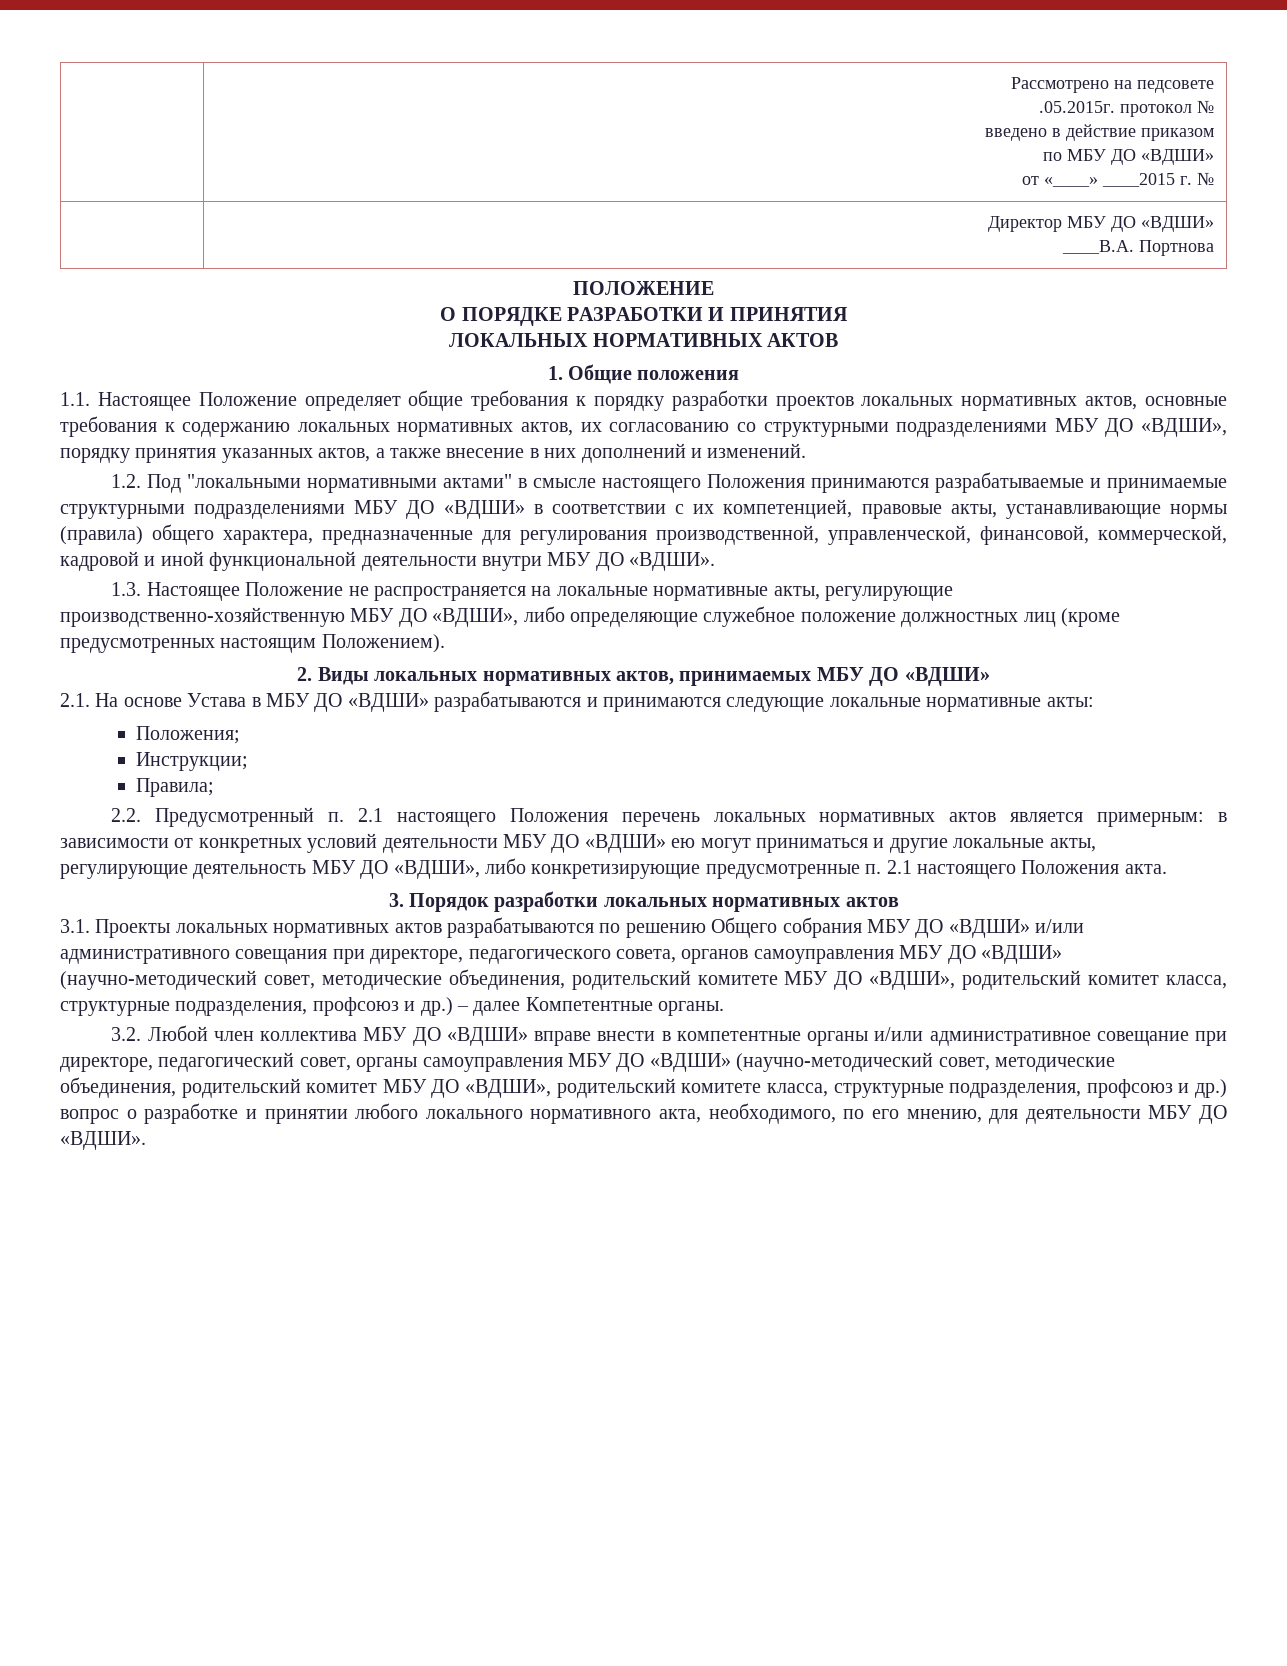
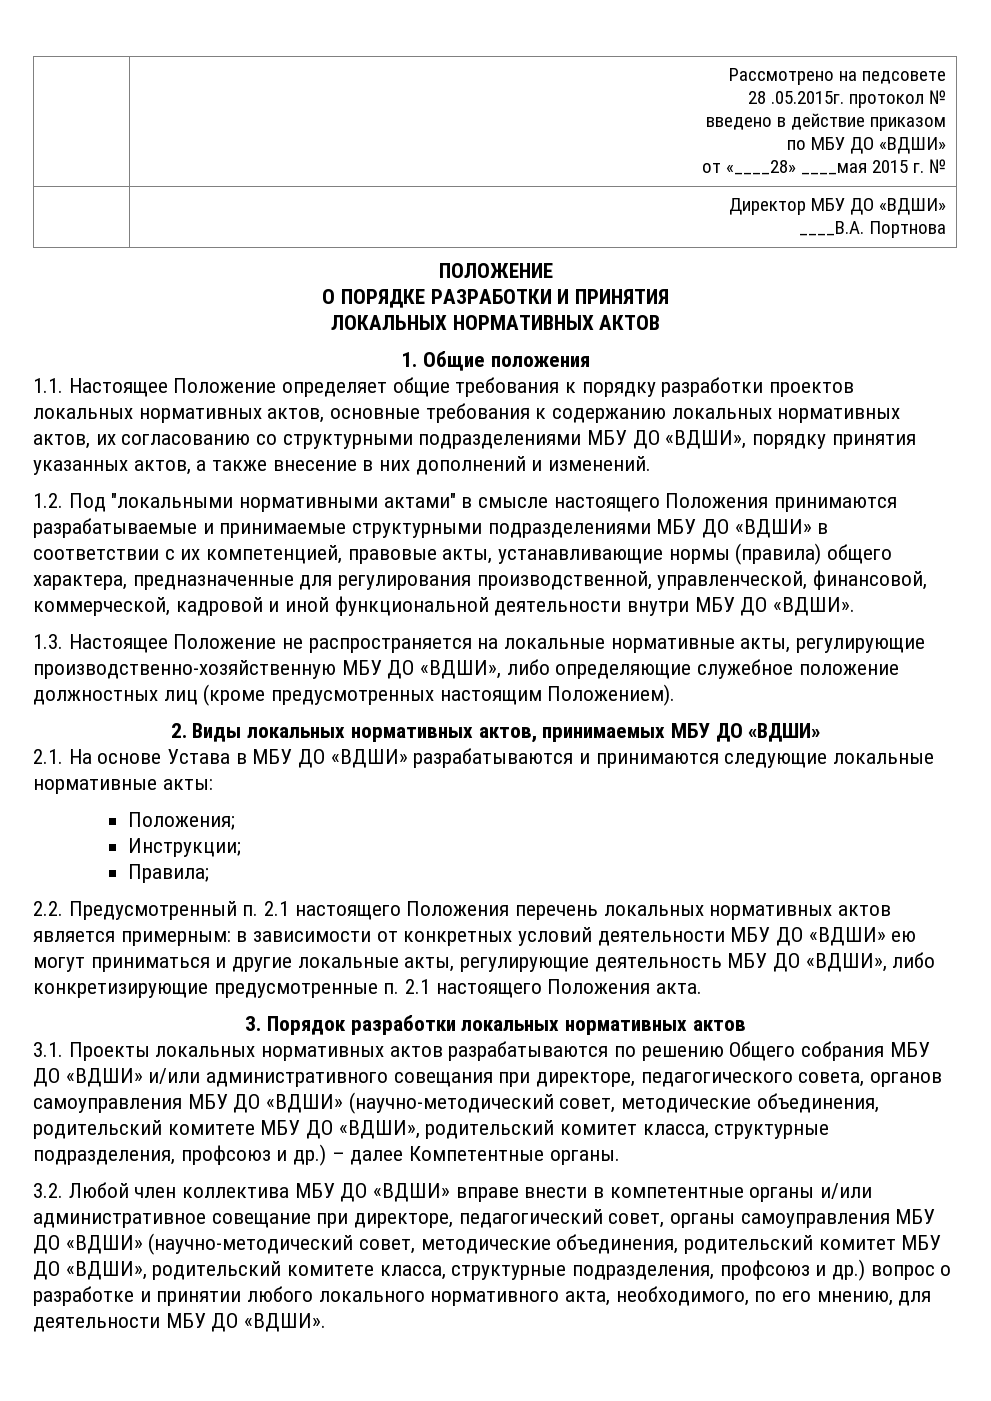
  | Рассмотрено на педсовете
- .05.2015г. протокол №
+ 28 .05.2015г. протокол №
  введено в действие приказом
  по МБУ ДО «ВДШИ»
- от «____» ____2015 г. №
+ от «____28» ____мая 2015 г. №

